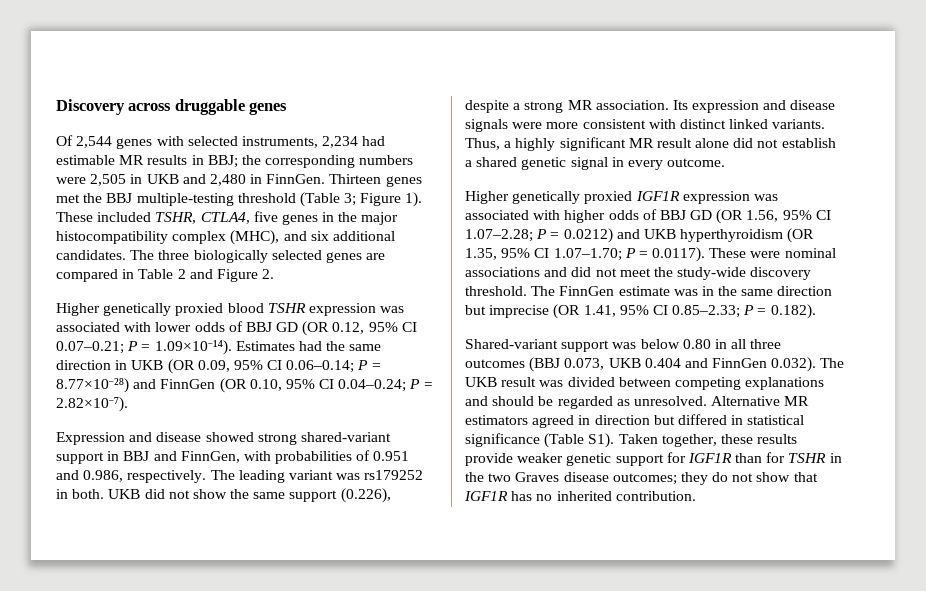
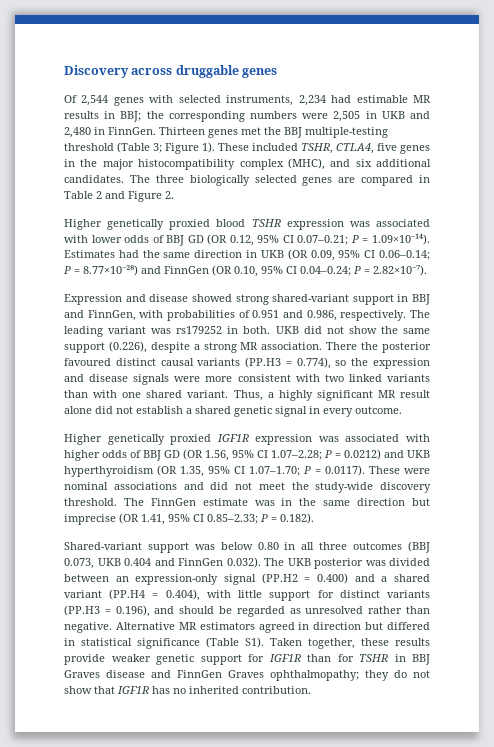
- Its expression and disease signals were more consistent with distinct linked variants.
+ There the posterior favoured distinct causal variants (PP.H3 = 0.774), so the expression and disease signals were more consistent with two linked variants than with one shared variant.
- Shared-variant support was below 0.80 in all three outcomes (BBJ 0.073, UKB 0.404 and FinnGen 0.032). The UKB result was divided between competing explanations and should be regarded as unresolved.
+ Shared-variant support was below 0.80 in all three outcomes (BBJ 0.073, UKB 0.404 and FinnGen 0.032). The UKB posterior was divided between an expression-only signal (PP.H2 = 0.400) and a shared variant (PP.H4 = 0.404), with little support for distinct variants (PP.H3 = 0.196), and should be regarded as unresolved rather than negative.
- Alternative MR estimators agreed in direction but differed in statistical significance (Table S1). Taken together, these results provide weaker genetic support for IGF1R than for TSHR in the two Graves disease outcomes; they do not show that IGF1R has no inherited contribution.
+ Alternative MR estimators agreed in direction but differed in statistical significance (Table S1). Taken together, these results provide weaker genetic support for IGF1R than for TSHR in BBJ Graves disease and FinnGen Graves ophthalmopathy; they do not show that IGF1R has no inherited contribution.

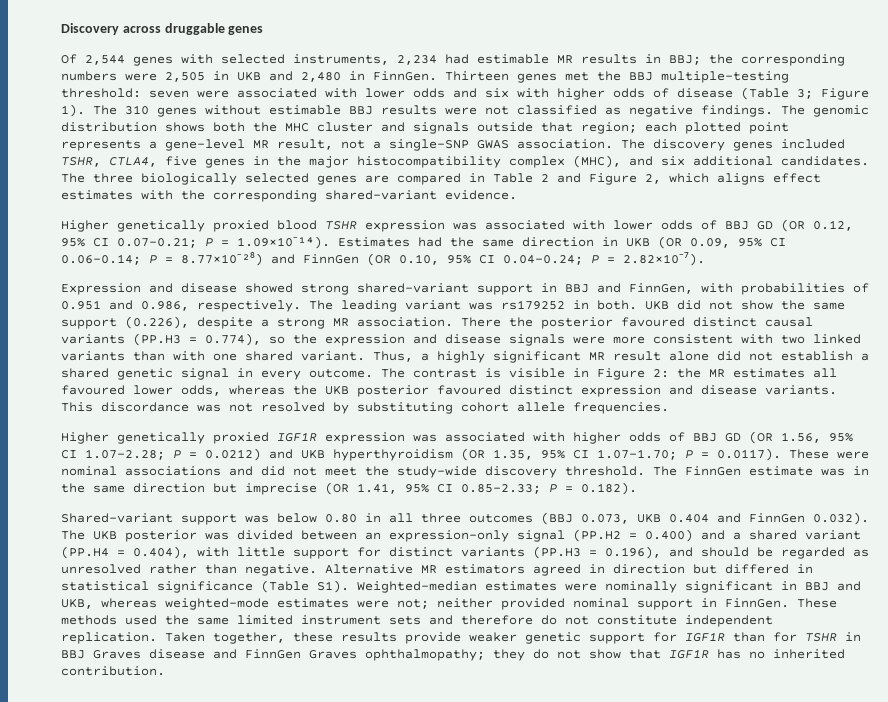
- Thirteen genes met the BBJ multiple-testing threshold (Table 3; Figure 1). These included TSHR, CTLA4, five genes in the major histocompatibility complex (MHC), and six additional candidates.
+ Thirteen genes met the BBJ multiple-testing threshold: seven were associated with lower odds and six with higher odds of disease (Table 3; Figure 1). The 310 genes without estimable BBJ results were not classified as negative findings. The genomic distribution shows both the MHC cluster and signals outside that region; each plotted point represents a gene-level MR result, not a single-SNP GWAS association. The discovery genes included TSHR, CTLA4, five genes in the major histocompatibility complex (MHC), and six additional candidates.
- The three biologically selected genes are compared in Table 2 and Figure 2.
+ The three biologically selected genes are compared in Table 2 and Figure 2, which aligns effect estimates with the corresponding shared-variant evidence.
+ The contrast is visible in Figure 2: the MR estimates all favoured lower odds, whereas the UKB posterior favoured distinct expression and disease variants. This discordance was not resolved by substituting cohort allele frequencies.
- Alternative MR estimators agreed in direction but differed in statistical significance (Table S1). Taken together, these results provide weaker genetic support for IGF1R than for TSHR in BBJ Graves disease and FinnGen Graves ophthalmopathy; they do not show that IGF1R has no inherited contribution.
+ Alternative MR estimators agreed in direction but differed in statistical significance (Table S1). Weighted-median estimates were nominally significant in BBJ and UKB, whereas weighted-mode estimates were not; neither provided nominal support in FinnGen. These methods used the same limited instrument sets and therefore do not constitute independent replication. Taken together, these results provide weaker genetic support for IGF1R than for TSHR in BBJ Graves disease and FinnGen Graves ophthalmopathy; they do not show that IGF1R has no inherited contribution.

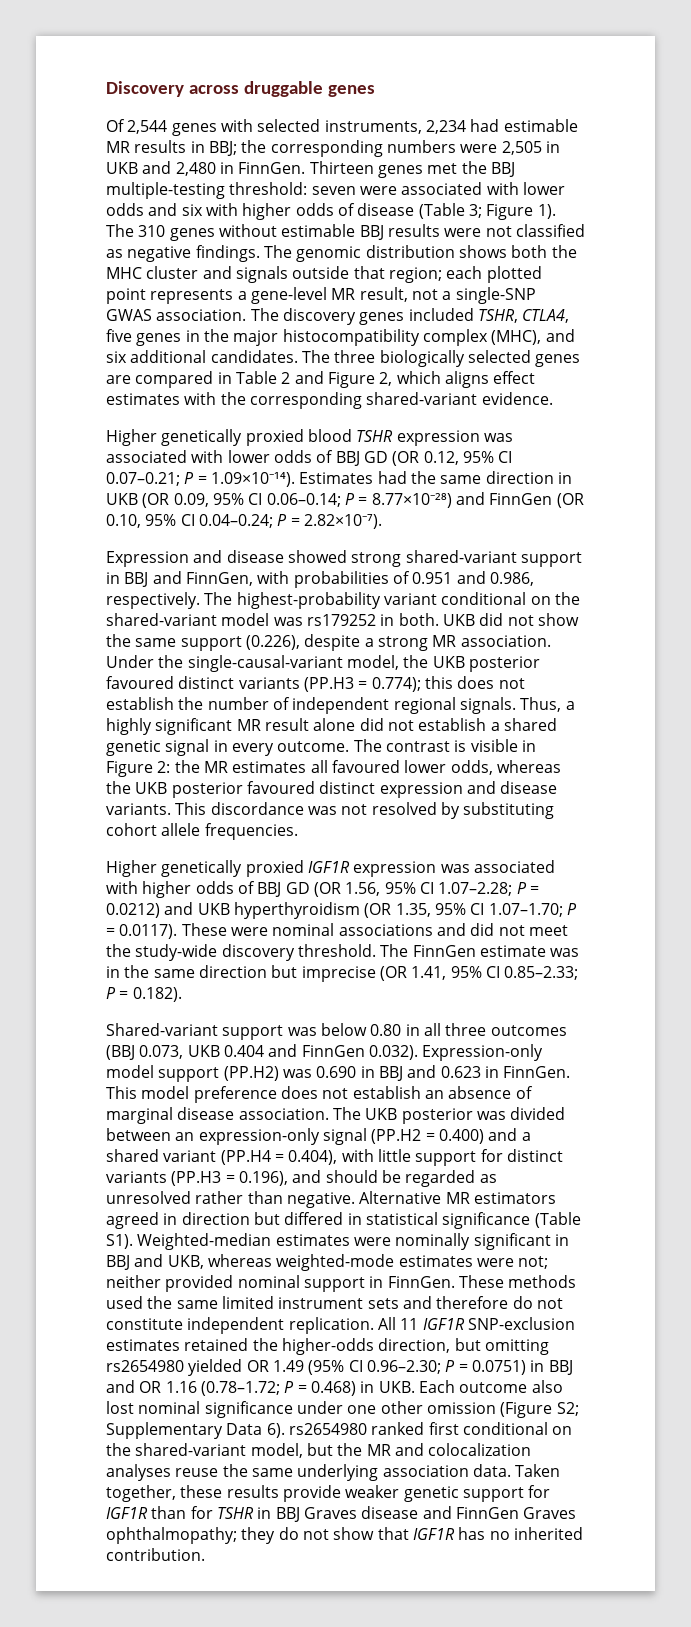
- The leading variant was rs179252 in both.
+ The highest-probability variant conditional on the shared-variant model was rs179252 in both.
- There the posterior favoured distinct causal variants (PP.H3 = 0.774), so the expression and disease signals were more consistent with two linked variants than with one shared variant.
+ Under the single-causal-variant model, the UKB posterior favoured distinct variants (PP.H3 = 0.774); this does not establish the number of independent regional signals.
- Shared-variant support was below 0.80 in all three outcomes (BBJ 0.073, UKB 0.404 and FinnGen 0.032). The UKB posterior was divided between an expression-only signal (PP.H2 = 0.400) and a shared variant (PP.H4 = 0.404), with little support for distinct variants (PP.H3 = 0.196), and should be regarded as unresolved rather than negative.
+ Shared-variant support was below 0.80 in all three outcomes (BBJ 0.073, UKB 0.404 and FinnGen 0.032). Expression-only model support (PP.H2) was 0.690 in BBJ and 0.623 in FinnGen. This model preference does not establish an absence of marginal disease association. The UKB posterior was divided between an expression-only signal (PP.H2 = 0.400) and a shared variant (PP.H4 = 0.404), with little support for distinct variants (PP.H3 = 0.196), and should be regarded as unresolved rather than negative.
+ All 11 IGF1R SNP-exclusion estimates retained the higher-odds direction, but omitting rs2654980 yielded OR 1.49 (95% CI 0.96–2.30; P = 0.0751) in BBJ and OR 1.16 (0.78–1.72; P = 0.468) in UKB. Each outcome also lost nominal significance under one other omission (Figure S2; Supplementary Data 6). rs2654980 ranked first conditional on the shared-variant model, but the MR and colocalization analyses reuse the same underlying association data.

